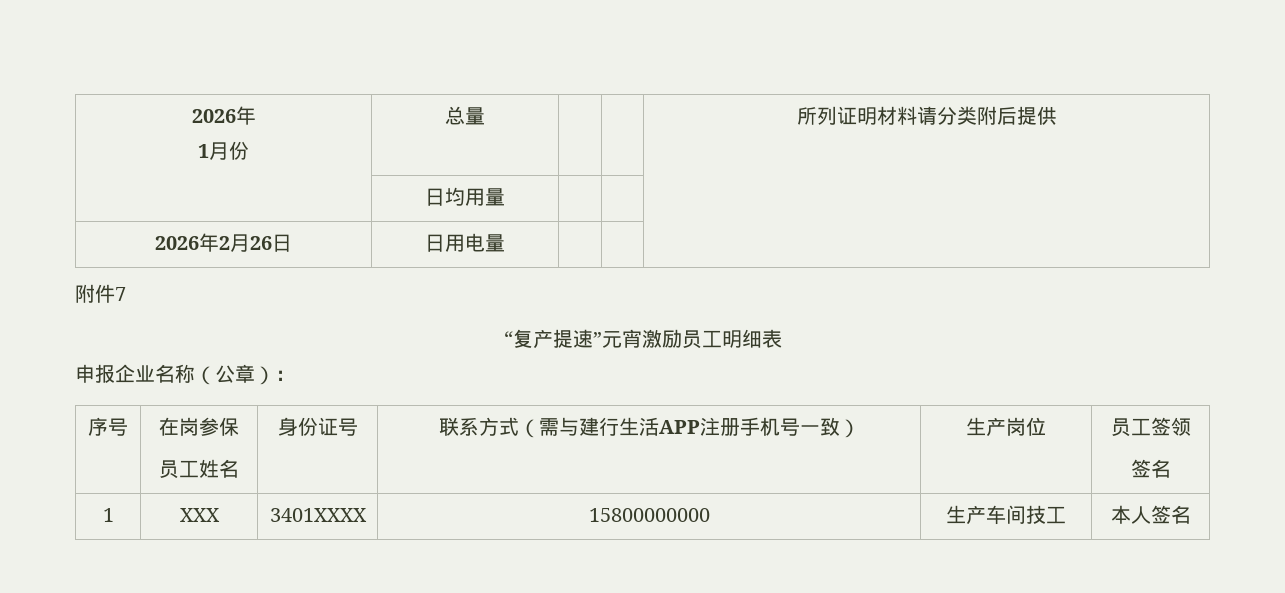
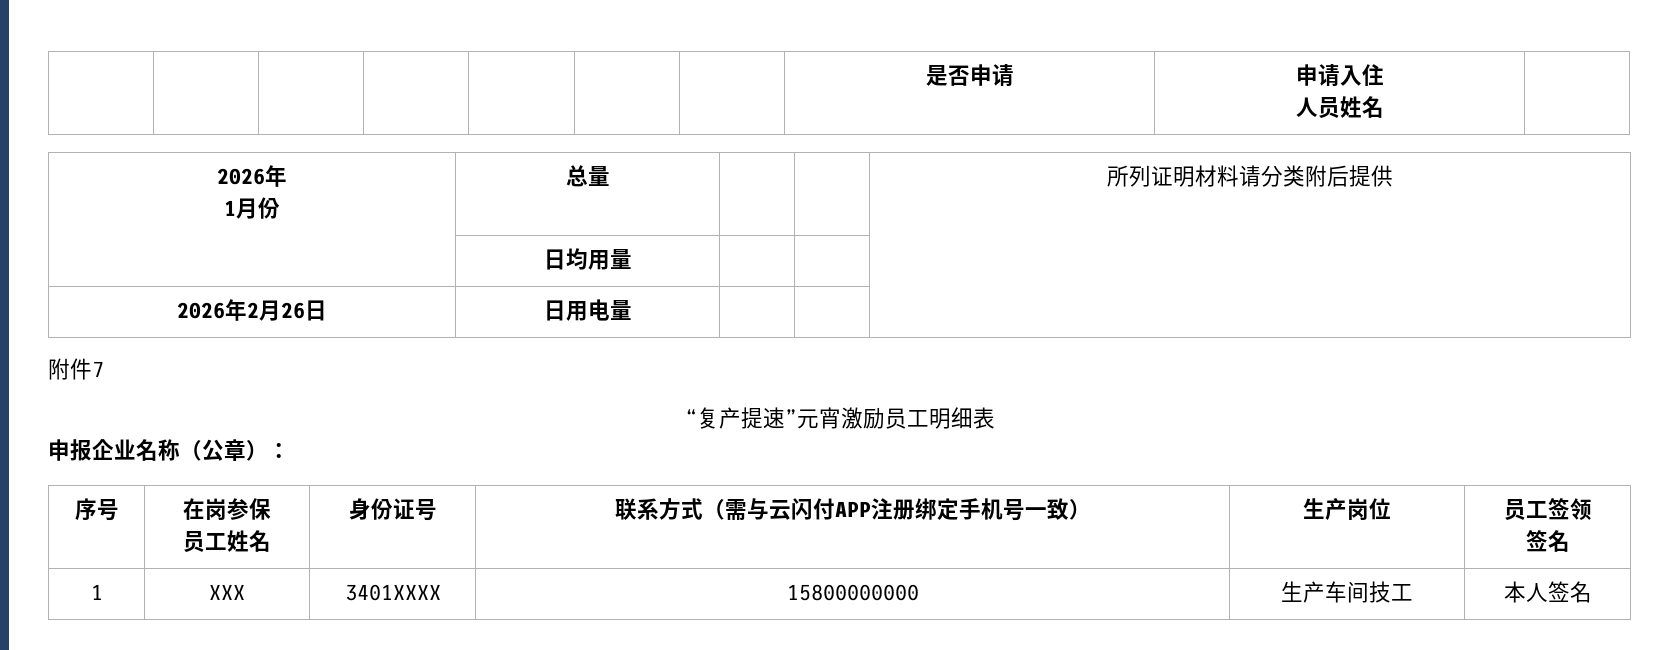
+ | | | | | | | 是否申请 | 申请入住
+ 人员姓名 |
  序号 | 在岗参保
- 员工姓名 | 身份证号 | 联系方式（需与建行生活APP注册手机号一致） | 生产岗位 | 员工签领
+ 员工姓名 | 身份证号 | 联系方式（需与云闪付APP注册绑定手机号一致） | 生产岗位 | 员工签领

